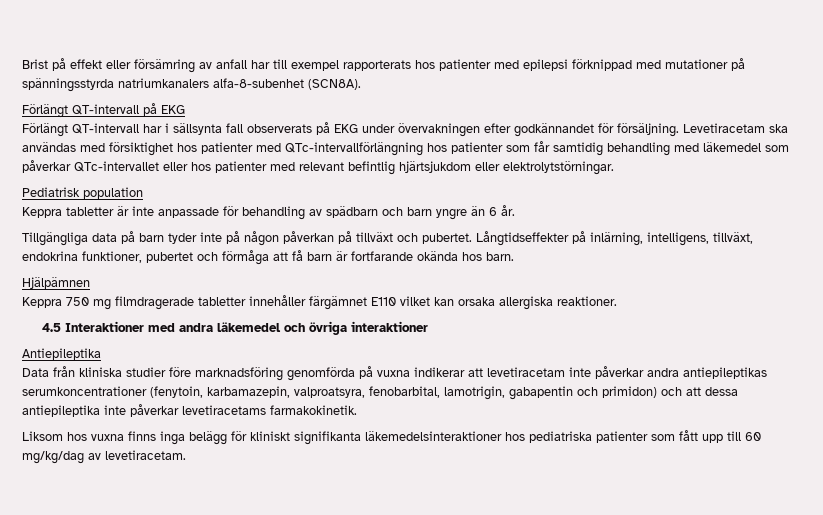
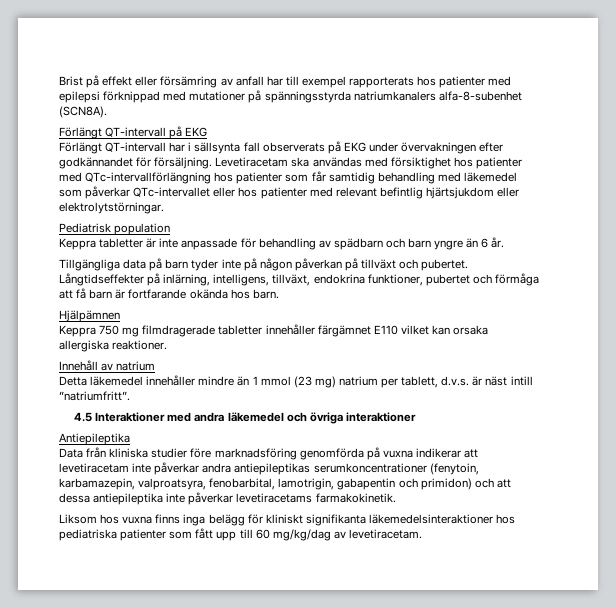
+ Innehåll av natrium
+ Detta läkemedel innehåller mindre än 1 mmol (23 mg) natrium per tablett, d.v.s. är näst intill ”natriumfritt”.

